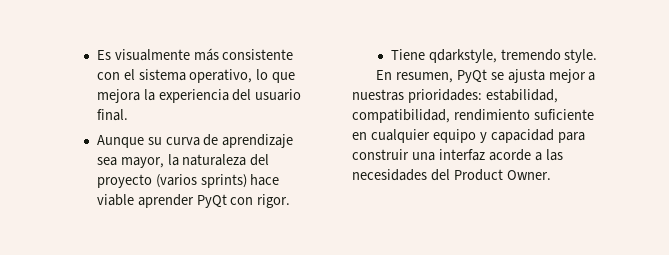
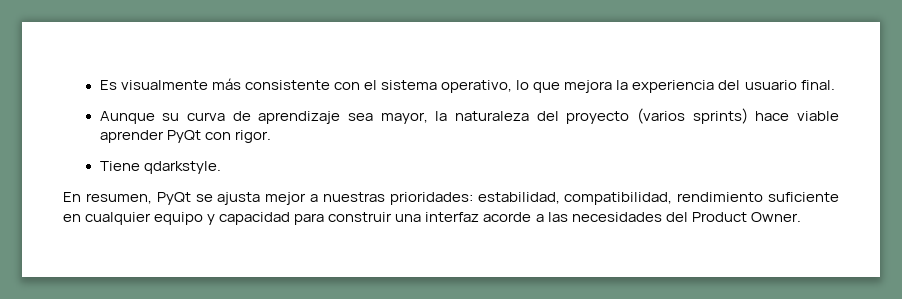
- Tiene qdarkstyle, tremendo style.
+ Tiene qdarkstyle.

